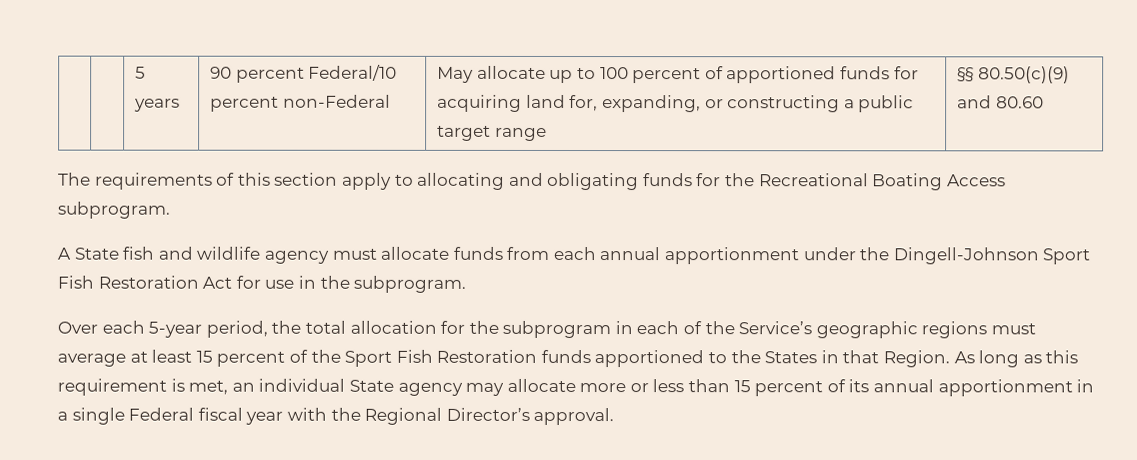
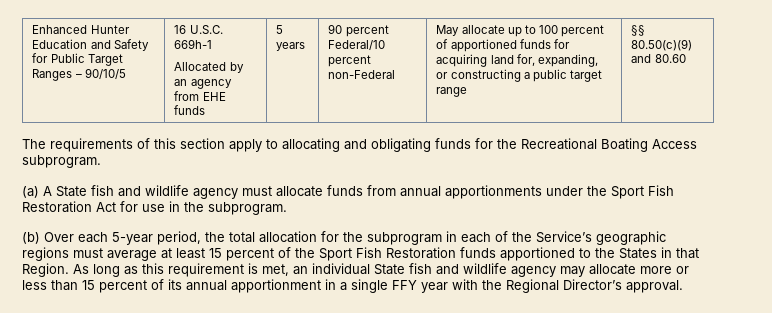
+ Enhanced Hunter Education and Safety for Public Target Ranges – 90/10/5 | 16 U.S.C. 669h-1
+ Allocated by an agency from EHE funds
- A State fish and wildlife agency must allocate funds from each annual apportionment under the Dingell-Johnson Sport Fish Restoration Act for use in the subprogram.
+ (a) A State fish and wildlife agency must allocate funds from annual apportionments under the Sport Fish Restoration Act for use in the subprogram.
- Over each 5-year period, the total allocation for the subprogram in each of the Service’s geographic regions must average at least 15 percent of the Sport Fish Restoration funds apportioned to the States in that Region.
+ (b) Over each 5-year period, the total allocation for the subprogram in each of the Service’s geographic regions must average at least 15 percent of the Sport Fish Restoration funds apportioned to the States in that Region.
- As long as this requirement is met, an individual State agency may allocate more or less than 15 percent of its annual apportionment in a single Federal fiscal year with the Regional Director’s approval.
+ As long as this requirement is met, an individual State fish and wildlife agency may allocate more or less than 15 percent of its annual apportionment in a single FFY year with the Regional Director’s approval.

